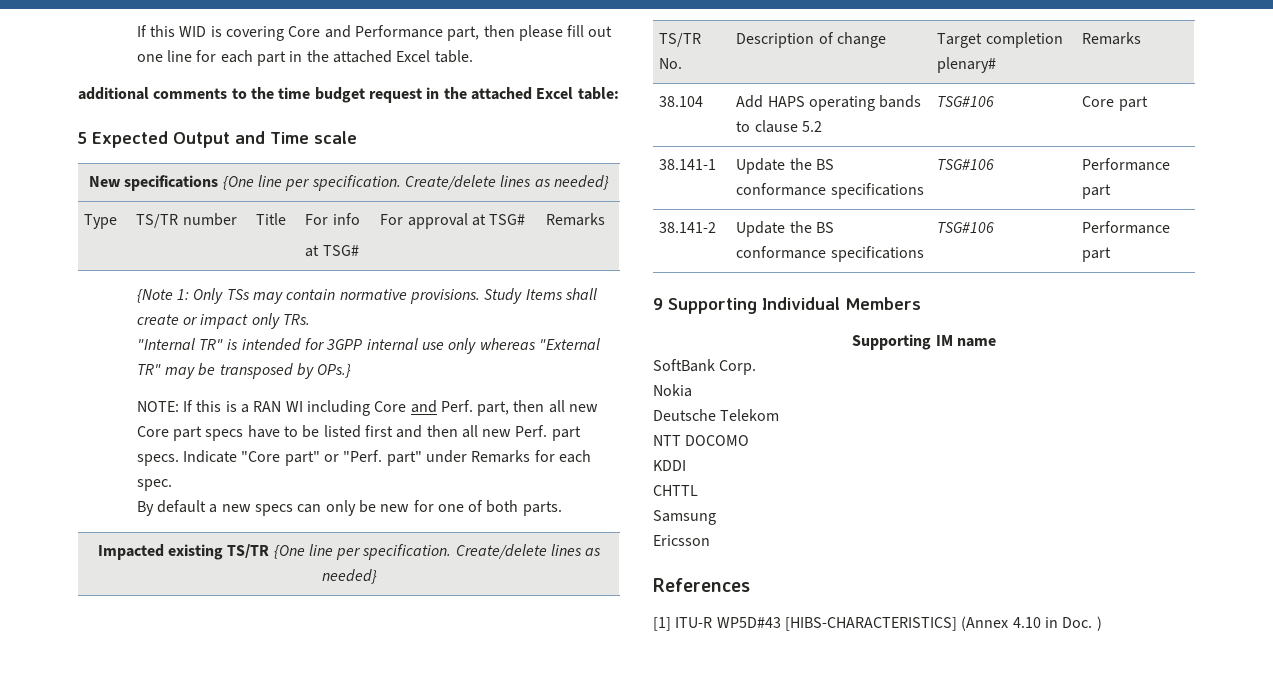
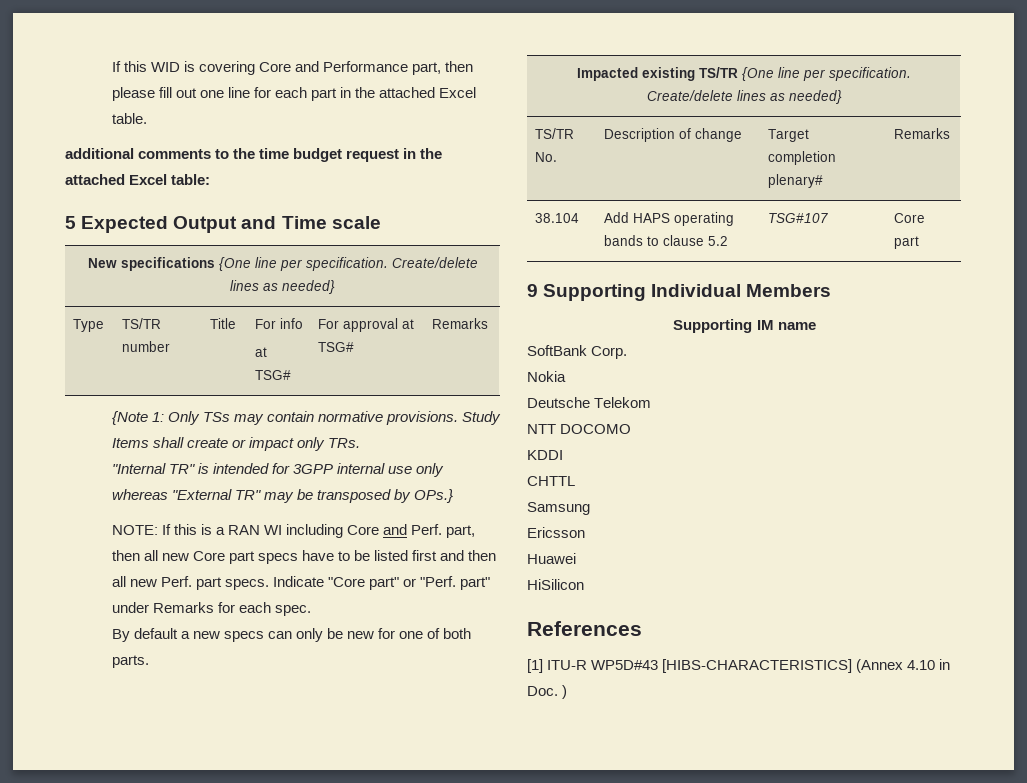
- 38.104 | Add HAPS operating bands to clause 5.2 | TSG#106 | Core part
- 38.141-1 | Update the BS conformance specifications | TSG#106 | Performance part
- 38.141-2 | Update the BS conformance specifications | TSG#106 | Performance part
+ 38.104 | Add HAPS operating bands to clause 5.2 | TSG#107 | Core part
+ Huawei
+ HiSilicon

